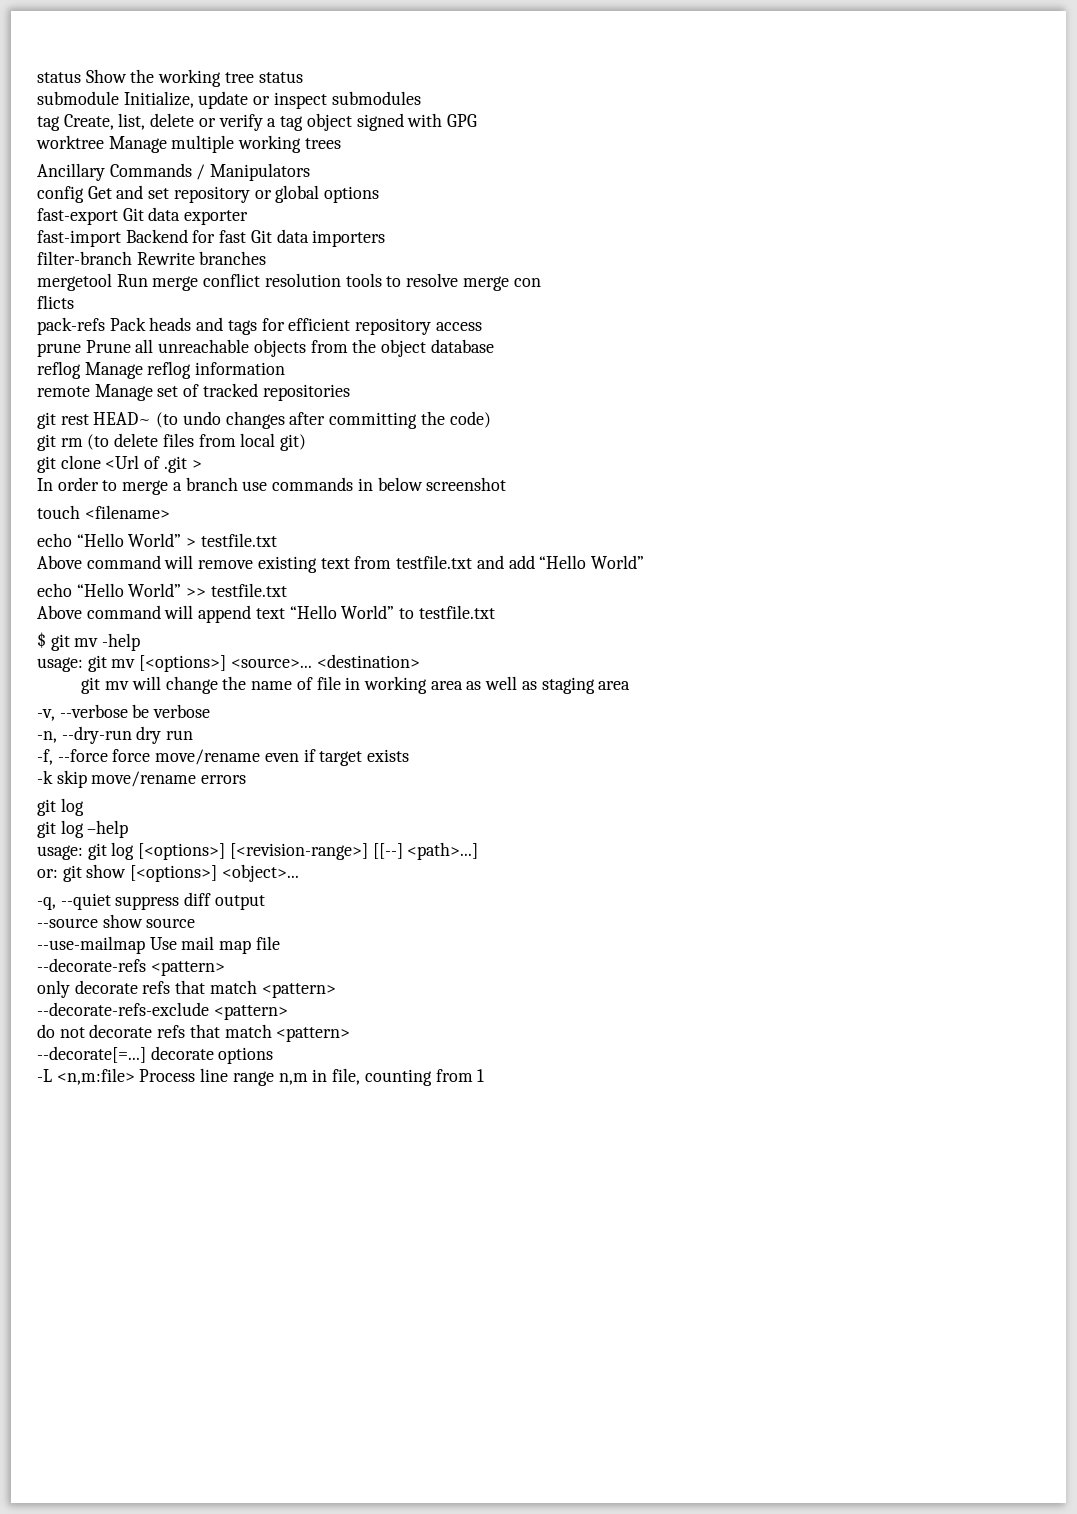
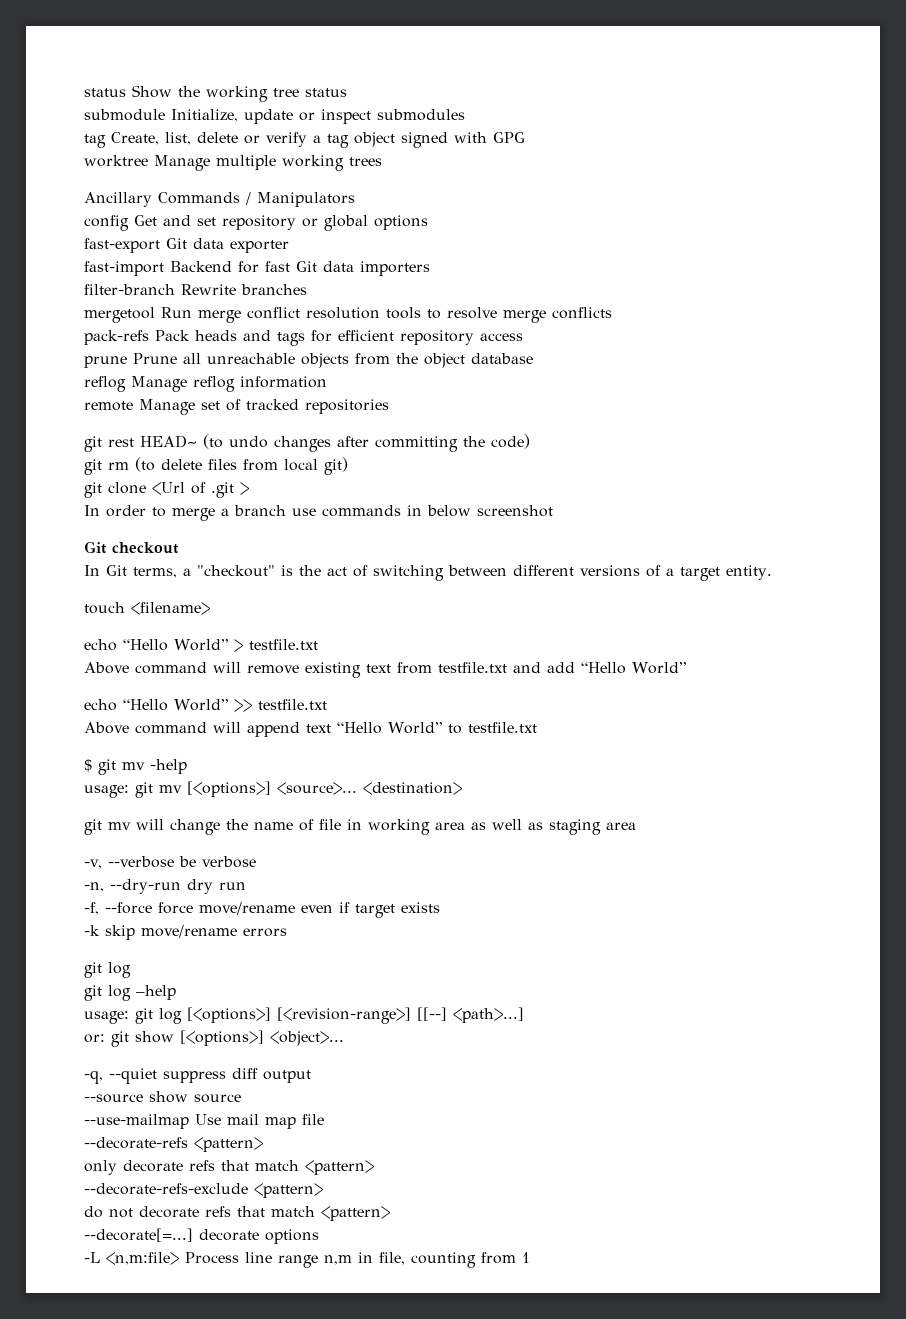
- mergetool Run merge conflict resolution tools to resolve merge con
- flicts
+ mergetool Run merge conflict resolution tools to resolve merge conflicts
+ Git checkout
+ In Git terms, a "checkout" is the act of switching between different versions of a target entity.

